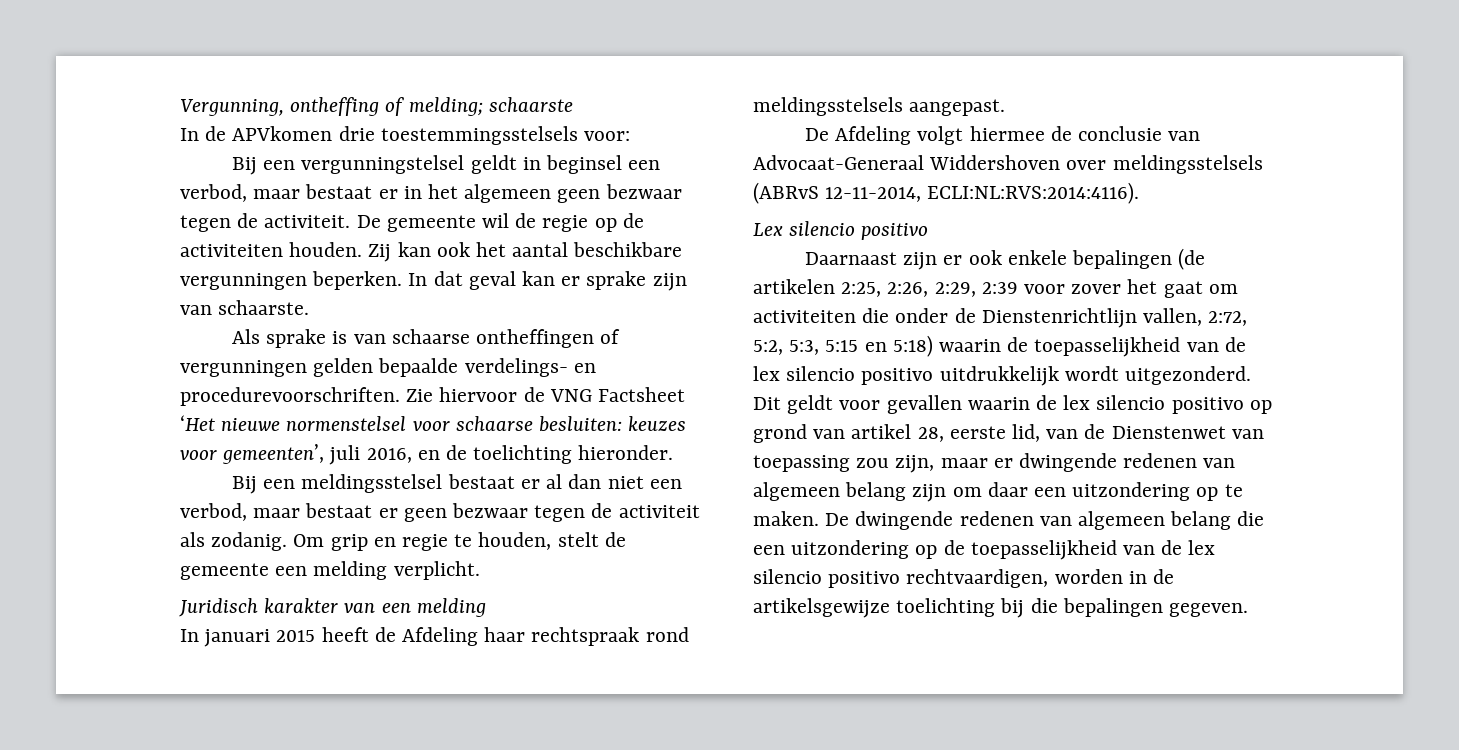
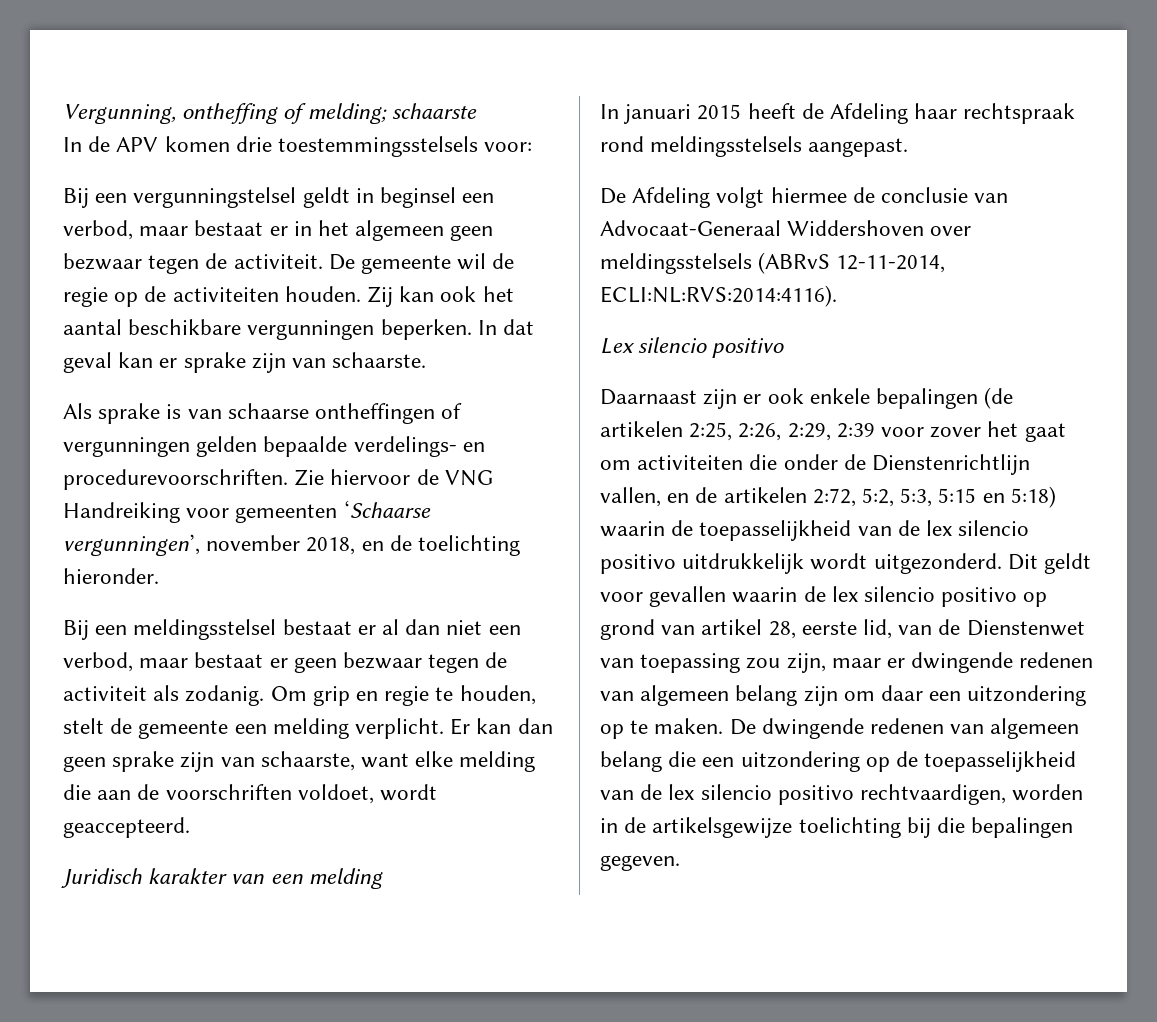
- In de APVkomen drie toestemmingsstelsels voor:
+ In de APV komen drie toestemmingsstelsels voor:
- Zie hiervoor de VNG Factsheet ‘Het nieuwe normenstelsel voor schaarse besluiten: keuzes voor gemeenten’, juli 2016, en de toelichting hieronder.
+ Zie hiervoor de VNG Handreiking voor gemeenten ‘Schaarse vergunningen’, november 2018, en de toelichting hieronder.
+ Er kan dan geen sprake zijn van schaarste, want elke melding die aan de voorschriften voldoet, wordt geaccepteerd.
- Daarnaast zijn er ook enkele bepalingen (de artikelen 2:25, 2:26, 2:29, 2:39 voor zover het gaat om activiteiten die onder de Dienstenrichtlijn vallen, 2:72, 5:2, 5:3, 5:15 en 5:18) waarin de toepasselijkheid van de lex silencio positivo uitdrukkelijk wordt uitgezonderd.
+ Daarnaast zijn er ook enkele bepalingen (de artikelen 2:25, 2:26, 2:29, 2:39 voor zover het gaat om activiteiten die onder de Dienstenrichtlijn vallen, en de artikelen 2:72, 5:2, 5:3, 5:15 en 5:18) waarin de toepasselijkheid van de lex silencio positivo uitdrukkelijk wordt uitgezonderd.

